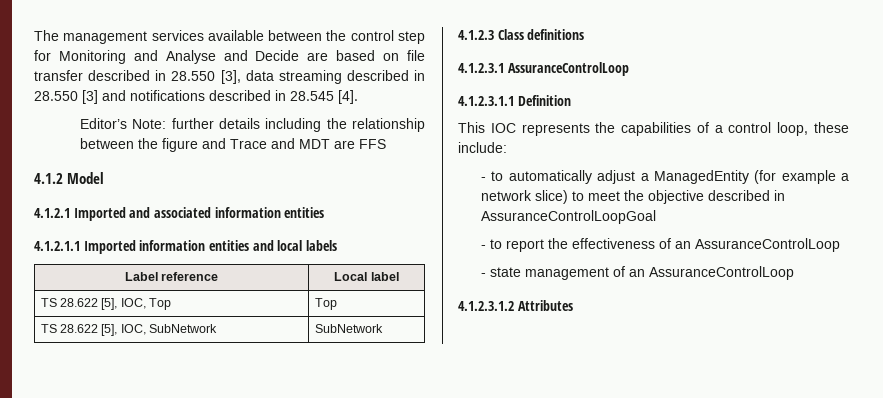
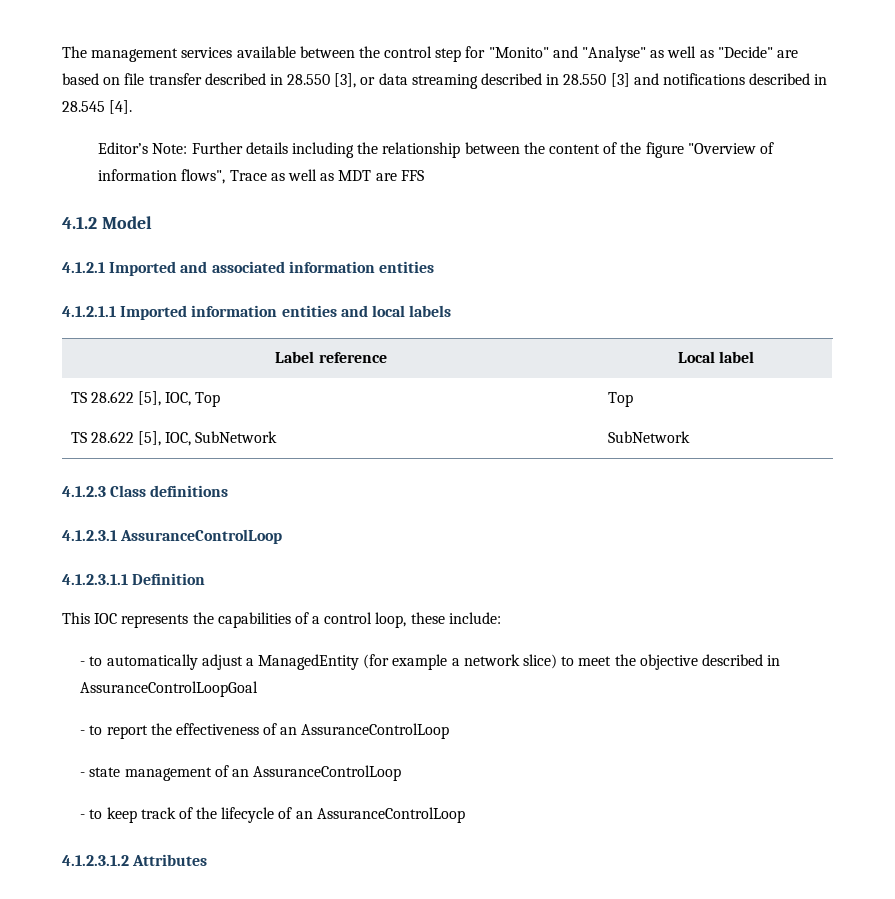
- The management services available between the control step for Monitoring and Analyse and Decide are based on file transfer described in 28.550 [3], data streaming described in 28.550 [3] and notifications described in 28.545 [4].
+ The management services available between the control step for "Monito" and "Analyse" as well as "Decide" are based on file transfer described in 28.550 [3], or data streaming described in 28.550 [3] and notifications described in 28.545 [4].
- Editor’s Note: further details including the relationship between the figure and Trace and MDT are FFS
+ Editor’s Note: Further details including the relationship between the content of the figure "Overview of information flows", Trace as well as MDT are FFS
+ - to keep track of the lifecycle of an AssuranceControlLoop

